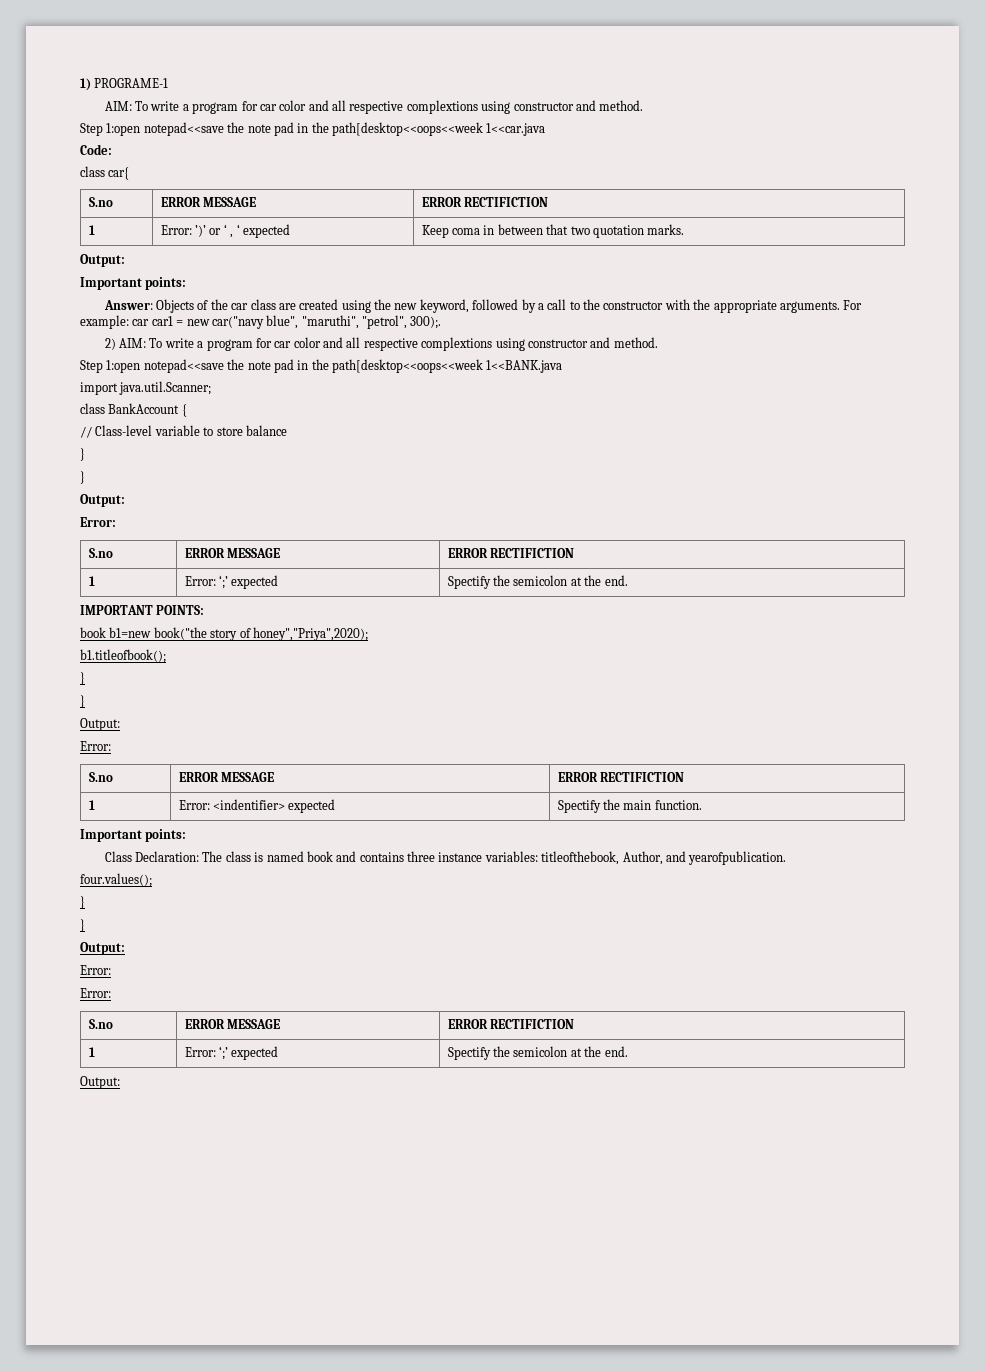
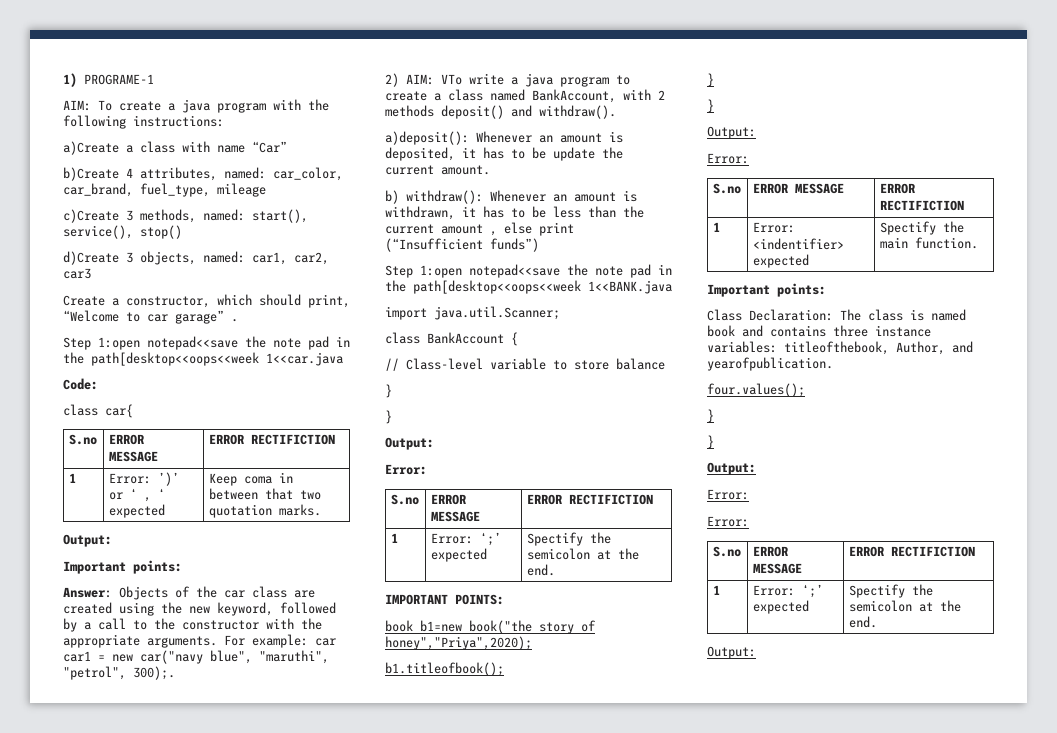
  1) PROGRAME-1
- AIM: To write a program for car color and all respective complextions using constructor and method.
+ AIM: To create a java program with the following instructions:
+ a)Create a class with name “Car”
+ b)Create 4 attributes, named: car_color, car_brand, fuel_type, mileage
+ c)Create 3 methods, named: start(), service(), stop()
+ d)Create 3 objects, named: car1, car2, car3
+ Create a constructor, which should print, “Welcome to car garage” .
- 2) AIM: To write a program for car color and all respective complextions using constructor and method.
+ 2) AIM: VTo write a java program to create a class named BankAccount, with 2 methods deposit() and withdraw().
+ a)deposit(): Whenever an amount is deposited, it has to be update the current amount.
+ b) withdraw(): Whenever an amount is withdrawn, it has to be less than the current amount , else print (“Insufficient funds”)

